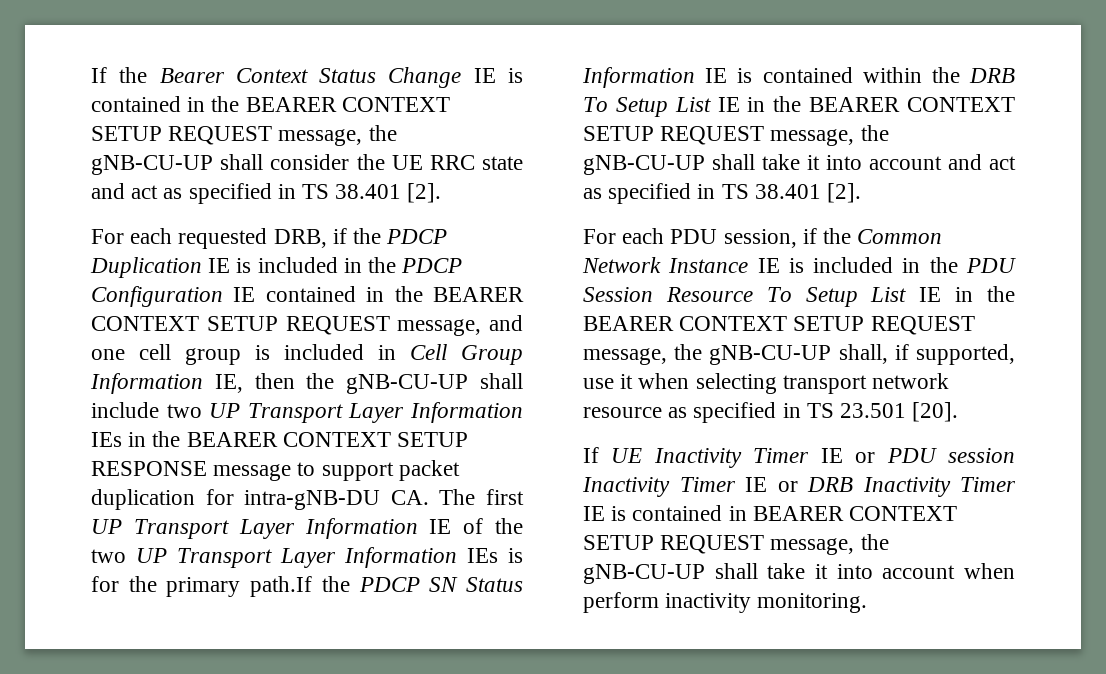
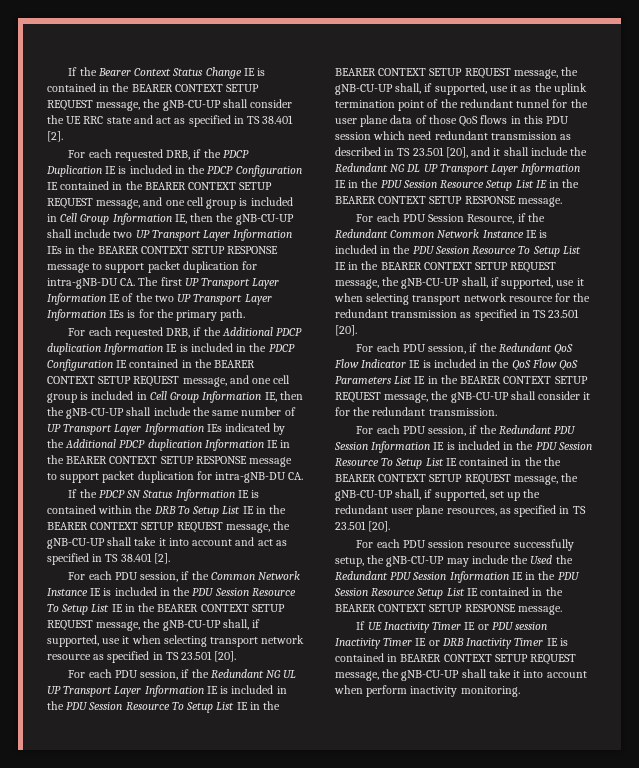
- For each requested DRB, if the PDCP Duplication IE is included in the PDCP Configuration IE contained in the BEARER CONTEXT SETUP REQUEST message, and one cell group is included in Cell Group Information IE, then the gNB-CU-UP shall include two UP Transport Layer Information IEs in the BEARER CONTEXT SETUP RESPONSE message to support packet duplication for intra-gNB-DU CA. The first UP Transport Layer Information IE of the two UP Transport Layer Information IEs is for the primary path.If the PDCP SN Status Information IE is contained within the DRB To Setup List IE in the BEARER CONTEXT SETUP REQUEST message, the gNB-CU-UP shall take it into account and act as specified in TS 38.401 [2].
+ For each requested DRB, if the PDCP Duplication IE is included in the PDCP Configuration IE contained in the BEARER CONTEXT SETUP REQUEST message, and one cell group is included in Cell Group Information IE, then the gNB-CU-UP shall include two UP Transport Layer Information IEs in the BEARER CONTEXT SETUP RESPONSE message to support packet duplication for intra-gNB-DU CA. The first UP Transport Layer Information IE of the two UP Transport Layer Information IEs is for the primary path.
+ For each requested DRB, if the Additional PDCP duplication Information IE is included in the PDCP Configuration IE contained in the BEARER CONTEXT SETUP REQUEST message, and one cell group is included in Cell Group Information IE, then the gNB-CU-UP shall include the same number of UP Transport Layer Information IEs indicated by the Additional PDCP duplication Information IE in the BEARER CONTEXT SETUP RESPONSE message to support packet duplication for intra-gNB-DU CA.
+ If the PDCP SN Status Information IE is contained within the DRB To Setup List IE in the BEARER CONTEXT SETUP REQUEST message, the gNB-CU-UP shall take it into account and act as specified in TS 38.401 [2].
+ For each PDU session, if the Redundant NG UL UP Transport Layer Information IE is included in the PDU Session Resource To Setup List IE in the BEARER CONTEXT SETUP REQUEST message, the gNB-CU-UP shall, if supported, use it as the uplink termination point of the redundant tunnel for the user plane data of those QoS flows in this PDU session which need redundant transmission as described in TS 23.501 [20], and it shall include the Redundant NG DL UP Transport Layer Information IE in the PDU Session Resource Setup List IE in the BEARER CONTEXT SETUP RESPONSE message.
+ For each PDU Session Resource, if the Redundant Common Network Instance IE is included in the PDU Session Resource To Setup List IE in the BEARER CONTEXT SETUP REQUEST message, the gNB-CU-UP shall, if supported, use it when selecting transport network resource for the redundant transmission as specified in TS 23.501 [20].
+ For each PDU session, if the Redundant QoS Flow Indicator IE is included in the QoS Flow QoS Parameters List IE in the BEARER CONTEXT SETUP REQUEST message, the gNB-CU-UP shall consider it for the redundant transmission.
+ For each PDU session, if the Redundant PDU Session Information IE is included in the PDU Session Resource To Setup List IE contained in the the BEARER CONTEXT SETUP REQUEST message, the gNB-CU-UP shall, if supported, set up the redundant user plane resources, as specified in TS 23.501 [20].
+ For each PDU session resource successfully setup, the gNB-CU-UP may include the Used the Redundant PDU Session Information IE in the PDU Session Resource Setup List IE contained in the BEARER CONTEXT SETUP RESPONSE message.

